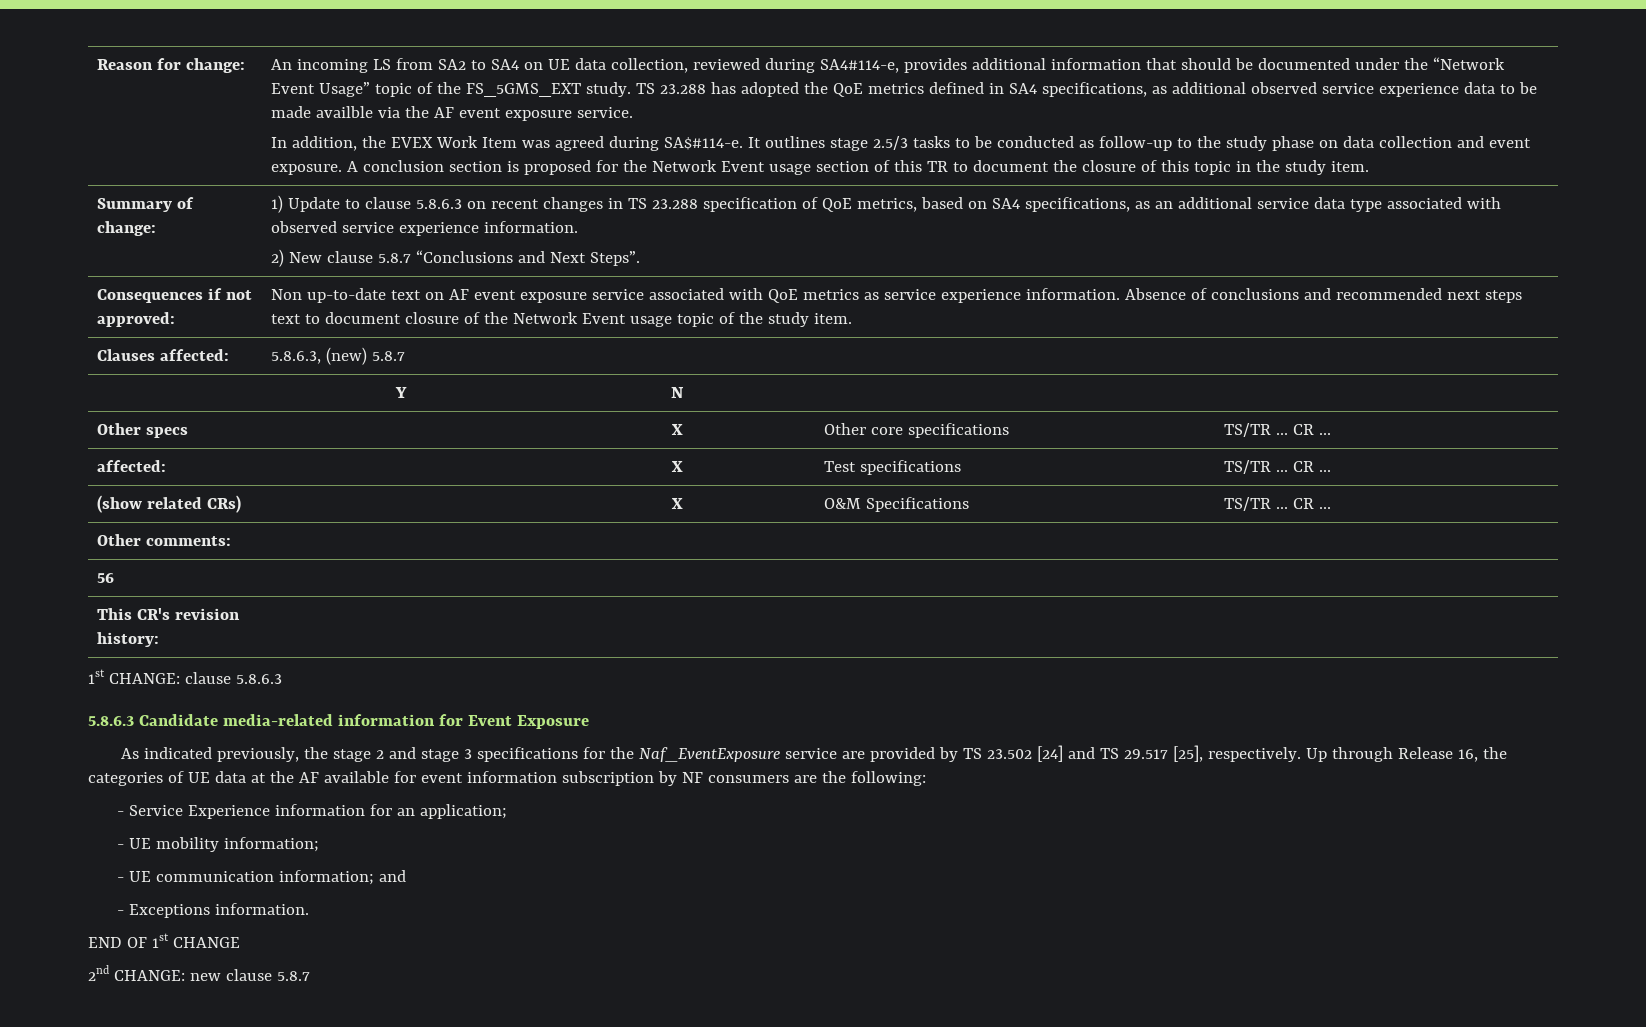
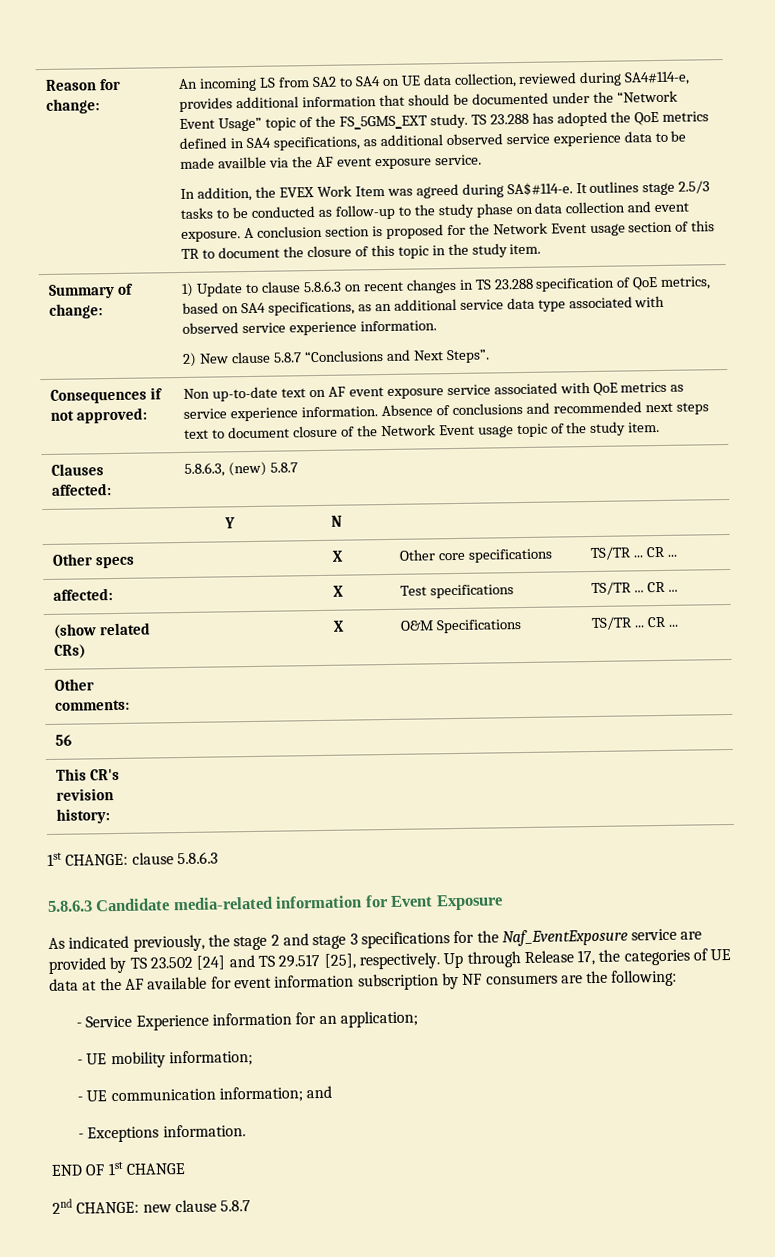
- Up through Release 16, the categories of UE data at the AF available for event information subscription by NF consumers are the following:
+ Up through Release 17, the categories of UE data at the AF available for event information subscription by NF consumers are the following:

